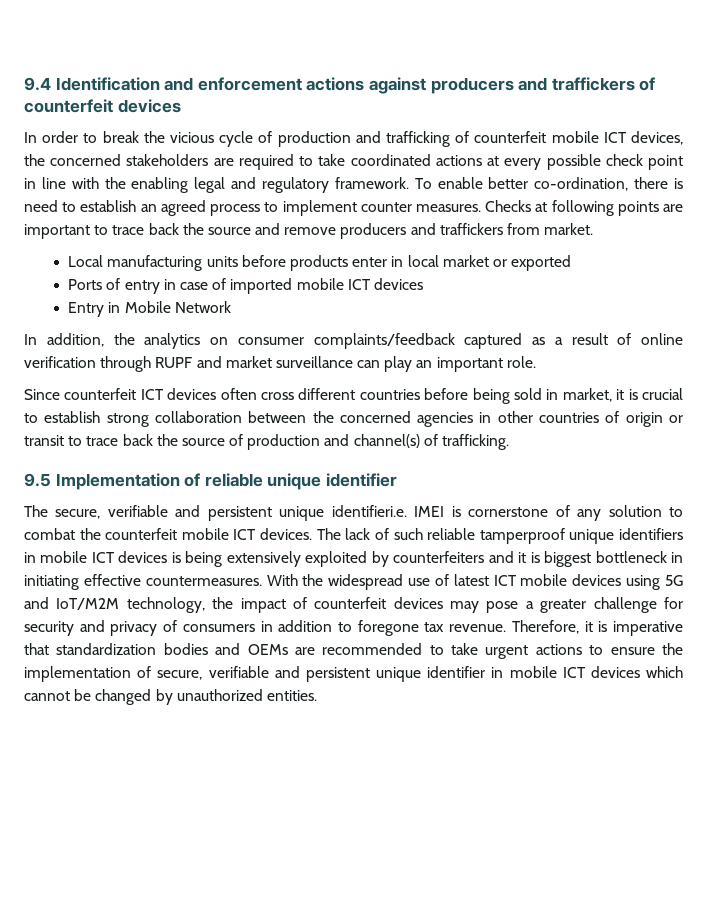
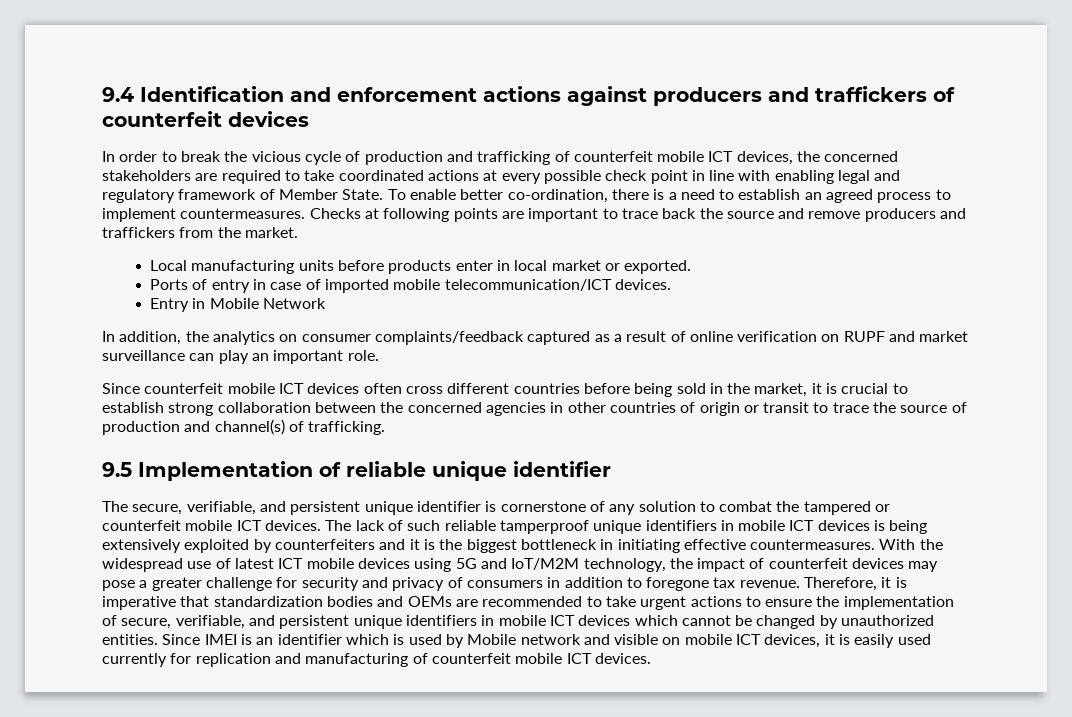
- In order to break the vicious cycle of production and trafficking of counterfeit mobile ICT devices, the concerned stakeholders are required to take coordinated actions at every possible check point in line with the enabling legal and regulatory framework.
+ In order to break the vicious cycle of production and trafficking of counterfeit mobile ICT devices, the concerned stakeholders are required to take coordinated actions at every possible check point in line with enabling legal and regulatory framework of Member State.
- To enable better co-ordination, there is need to establish an agreed process to implement counter measures.
+ To enable better co-ordination, there is a need to establish an agreed process to implement countermeasures.
- Checks at following points are important to trace back the source and remove producers and traffickers from market.
+ Checks at following points are important to trace back the source and remove producers and traffickers from the market.
- Local manufacturing units before products enter in local market or exported
+ Local manufacturing units before products enter in local market or exported.
- Ports of entry in case of imported mobile ICT devices
+ Ports of entry in case of imported mobile telecommunication/ICT devices.
- In addition, the analytics on consumer complaints/feedback captured as a result of online verification through RUPF and market surveillance can play an important role.
+ In addition, the analytics on consumer complaints/feedback captured as a result of online verification on RUPF and market surveillance can play an important role.
- Since counterfeit ICT devices often cross different countries before being sold in market, it is crucial to establish strong collaboration between the concerned agencies in other countries of origin or transit to trace back the source of production and channel(s) of trafficking.
+ Since counterfeit mobile ICT devices often cross different countries before being sold in the market, it is crucial to establish strong collaboration between the concerned agencies in other countries of origin or transit to trace the source of production and channel(s) of trafficking.
- The secure, verifiable and persistent unique identifieri.e. IMEI is cornerstone of any solution to combat the counterfeit mobile ICT devices.
+ The secure, verifiable, and persistent unique identifier is cornerstone of any solution to combat the tampered or counterfeit mobile ICT devices.
- The lack of such reliable tamperproof unique identifiers in mobile ICT devices is being extensively exploited by counterfeiters and it is biggest bottleneck in initiating effective countermeasures.
+ The lack of such reliable tamperproof unique identifiers in mobile ICT devices is being extensively exploited by counterfeiters and it is the biggest bottleneck in initiating effective countermeasures.
- Therefore, it is imperative that standardization bodies and OEMs are recommended to take urgent actions to ensure the implementation of secure, verifiable and persistent unique identifier in mobile ICT devices which cannot be changed by unauthorized entities.
+ Therefore, it is imperative that standardization bodies and OEMs are recommended to take urgent actions to ensure the implementation of secure, verifiable, and persistent unique identifiers in mobile ICT devices which cannot be changed by unauthorized entities.
+ Since IMEI is an identifier which is used by Mobile network and visible on mobile ICT devices, it is easily used currently for replication and manufacturing of counterfeit mobile ICT devices.

